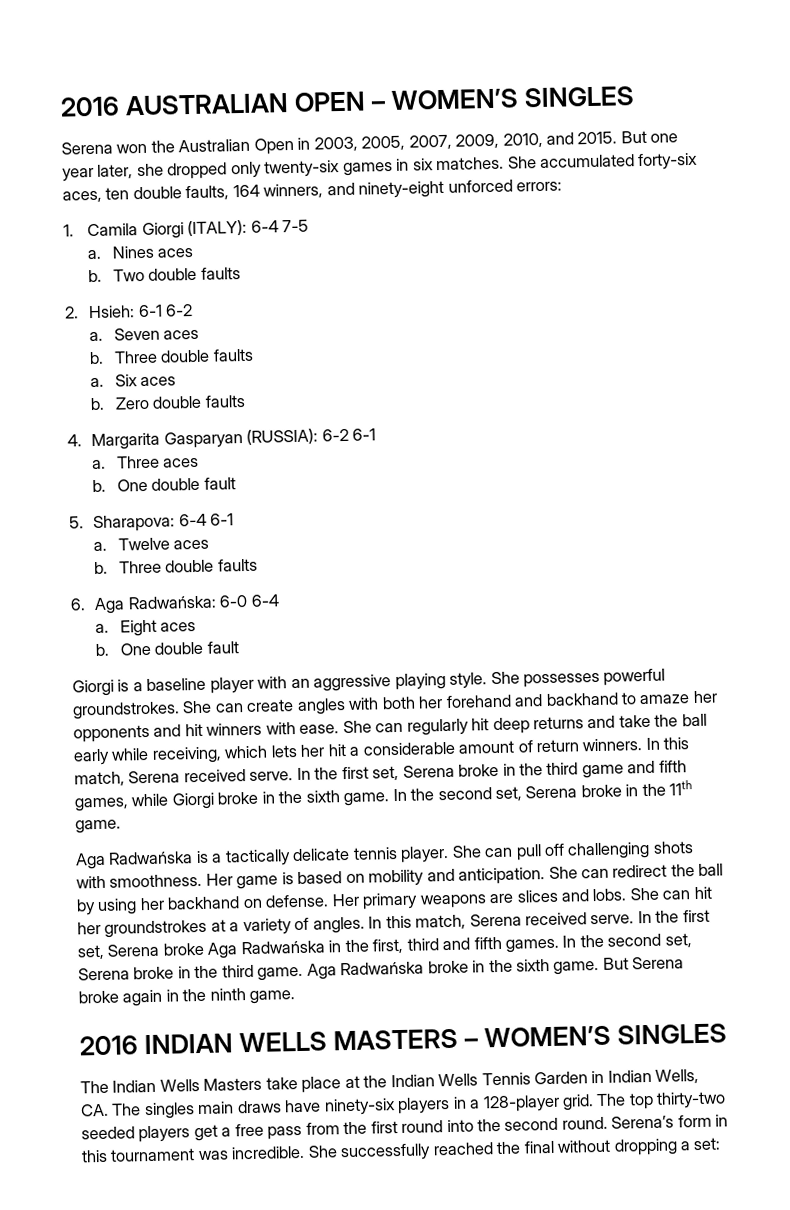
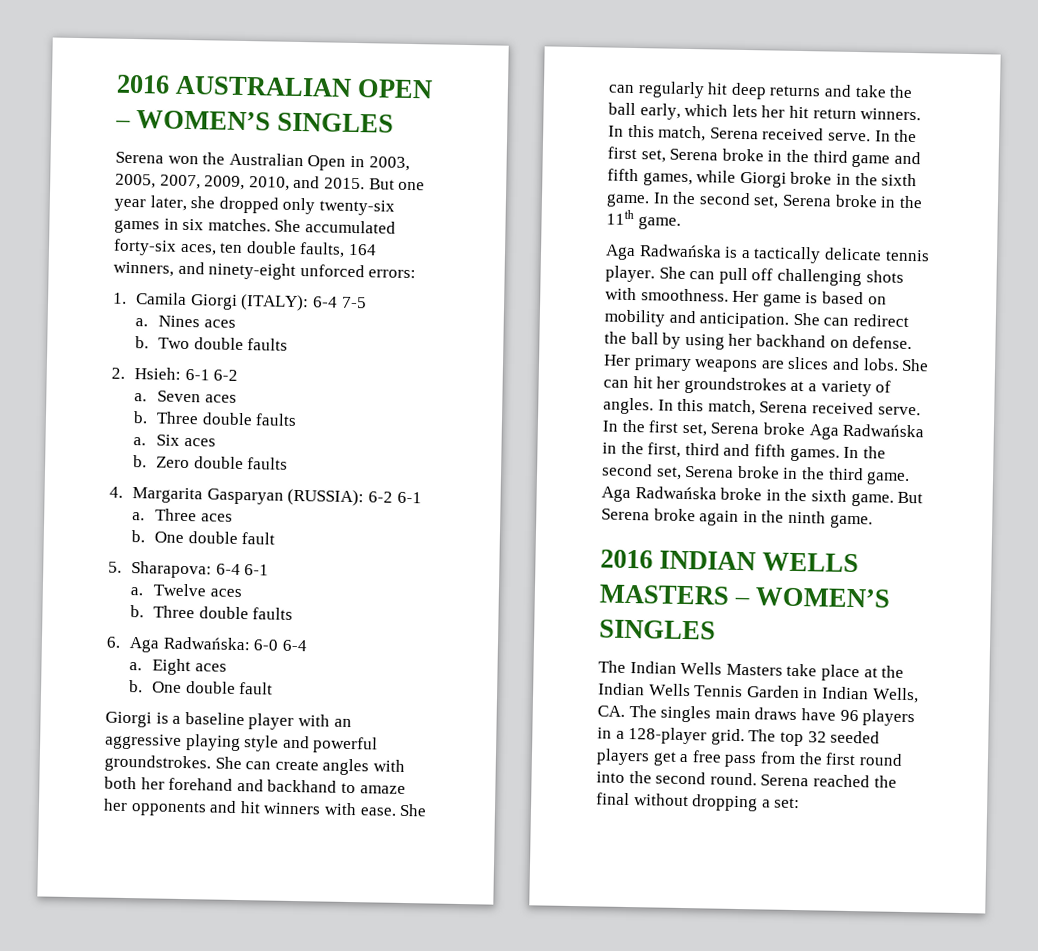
- Giorgi is a baseline player with an aggressive playing style. She possesses powerful groundstrokes.
+ Giorgi is a baseline player with an aggressive playing style and powerful groundstrokes.
- She can regularly hit deep returns and take the ball early while receiving, which lets her hit a considerable amount of return winners.
+ She can regularly hit deep returns and take the ball early, which lets her hit return winners.
- The Indian Wells Masters take place at the Indian Wells Tennis Garden in Indian Wells, CA. The singles main draws have ninety-six players in a 128-player grid.
+ The Indian Wells Masters take place at the Indian Wells Tennis Garden in Indian Wells, CA. The singles main draws have 96 players in a 128-player grid.
- The top thirty-two seeded players get a free pass from the first round into the second round.
+ The top 32 seeded players get a free pass from the first round into the second round.
- Serena’s form in this tournament was incredible. She successfully reached the final without dropping a set:
+ Serena reached the final without dropping a set:

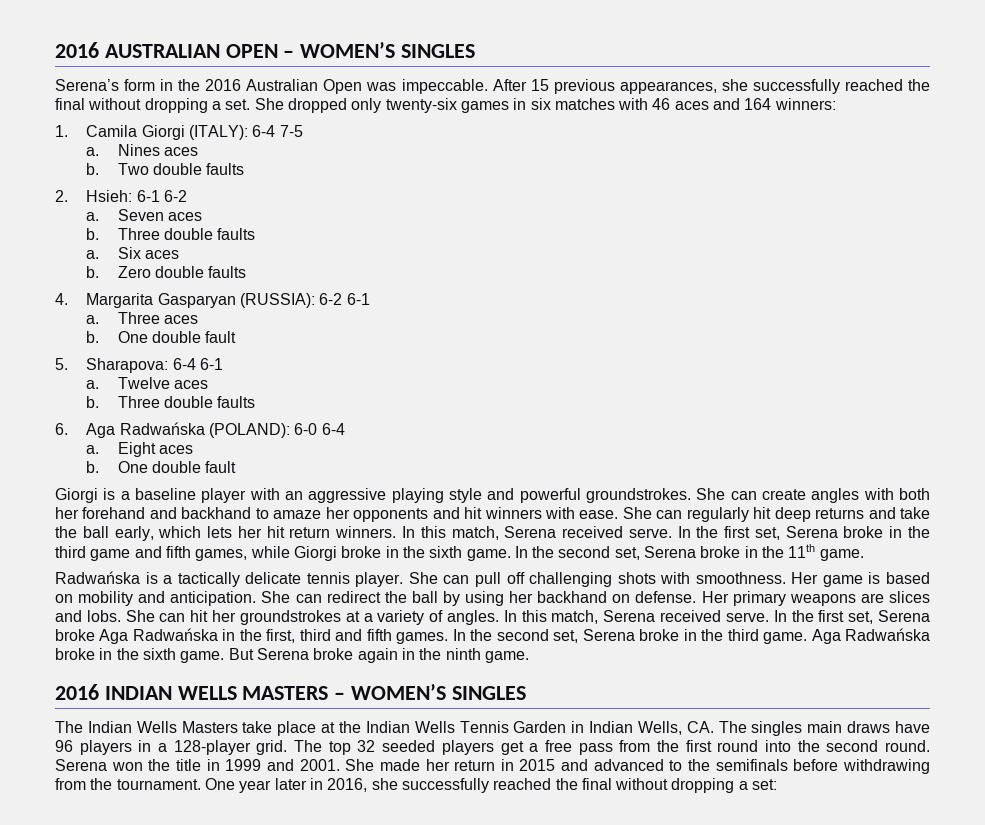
- Serena won the Australian Open in 2003, 2005, 2007, 2009, 2010, and 2015. But one year later, she dropped only twenty-six games in six matches. She accumulated forty-six aces, ten double faults, 164 winners, and ninety-eight unforced errors:
+ Serena’s form in the 2016 Australian Open was impeccable. After 15 previous appearances, she successfully reached the final without dropping a set. She dropped only twenty-six games in six matches with 46 aces and 164 winners:
- 6. Aga Radwańska: 6-0 6-4
+ 6. Aga Radwańska (POLAND): 6-0 6-4
- Aga Radwańska is a tactically delicate tennis player.
+ Radwańska is a tactically delicate tennis player.
- Serena reached the final without dropping a set:
+ Serena won the title in 1999 and 2001. She made her return in 2015 and advanced to the semifinals before withdrawing from the tournament. One year later in 2016, she successfully reached the final without dropping a set:

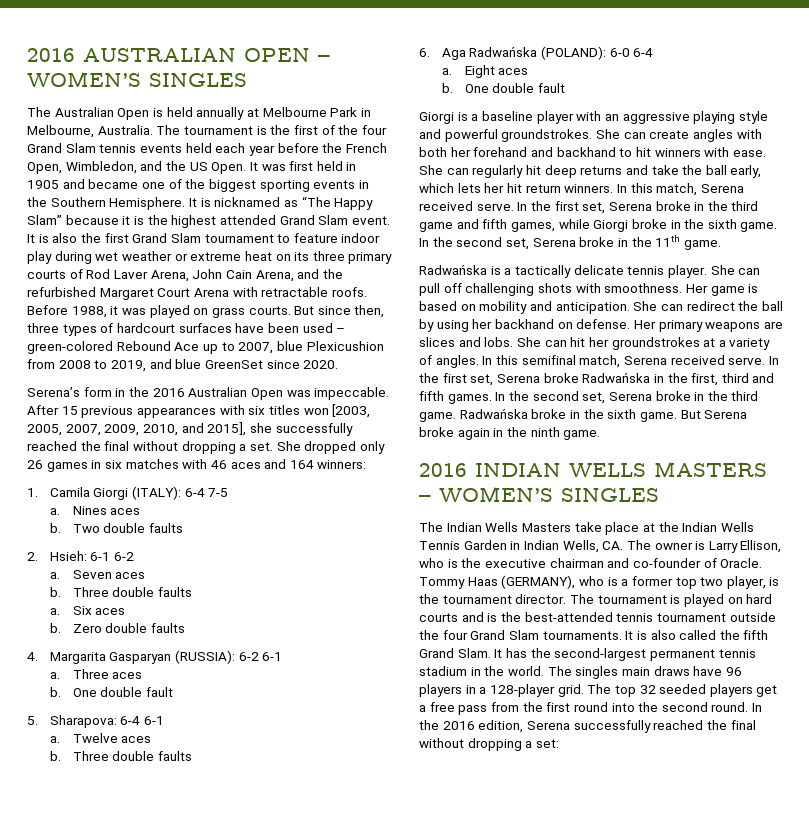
+ The Australian Open is held annually at Melbourne Park in Melbourne, Australia. The tournament is the first of the four Grand Slam tennis events held each year before the French Open, Wimbledon, and the US Open. It was first held in 1905 and became one of the biggest sporting events in the Southern Hemisphere. It is nicknamed as “The Happy Slam” because it is the highest attended Grand Slam event. It is also the first Grand Slam tournament to feature indoor play during wet weather or extreme heat on its three primary courts of Rod Laver Arena, John Cain Arena, and the refurbished Margaret Court Arena with retractable roofs. Before 1988, it was played on grass courts. But since then, three types of hardcourt surfaces have been used – green-colored Rebound Ace up to 2007, blue Plexicushion from 2008 to 2019, and blue GreenSet since 2020.
- After 15 previous appearances, she successfully reached the final without dropping a set.
+ After 15 previous appearances with six titles won [2003, 2005, 2007, 2009, 2010, and 2015], she successfully reached the final without dropping a set.
- She dropped only twenty-six games in six matches with 46 aces and 164 winners:
+ She dropped only 26 games in six matches with 46 aces and 164 winners:
- She can create angles with both her forehand and backhand to amaze her opponents and hit winners with ease.
+ She can create angles with both her forehand and backhand to hit winners with ease.
- She can hit her groundstrokes at a variety of angles. In this match, Serena received serve.
+ She can hit her groundstrokes at a variety of angles. In this semifinal match, Serena received serve.
- In the first set, Serena broke Aga Radwańska in the first, third and fifth games.
+ In the first set, Serena broke Radwańska in the first, third and fifth games.
- Aga Radwańska broke in the sixth game.
+ Radwańska broke in the sixth game.
- The Indian Wells Masters take place at the Indian Wells Tennis Garden in Indian Wells, CA. The singles main draws have 96 players in a 128-player grid.
+ The Indian Wells Masters take place at the Indian Wells Tennis Garden in Indian Wells, CA. The owner is Larry Ellison, who is the executive chairman and co-founder of Oracle. Tommy Haas (GERMANY), who is a former top two player, is the tournament director. The tournament is played on hard courts and is the best-attended tennis tournament outside the four Grand Slam tournaments. It is also called the fifth Grand Slam. It has the second-largest permanent tennis stadium in the world. The singles main draws have 96 players in a 128-player grid.
- Serena won the title in 1999 and 2001. She made her return in 2015 and advanced to the semifinals before withdrawing from the tournament. One year later in 2016, she successfully reached the final without dropping a set:
+ In the 2016 edition, Serena successfully reached the final without dropping a set:

